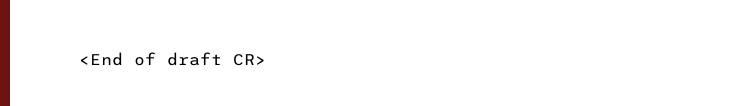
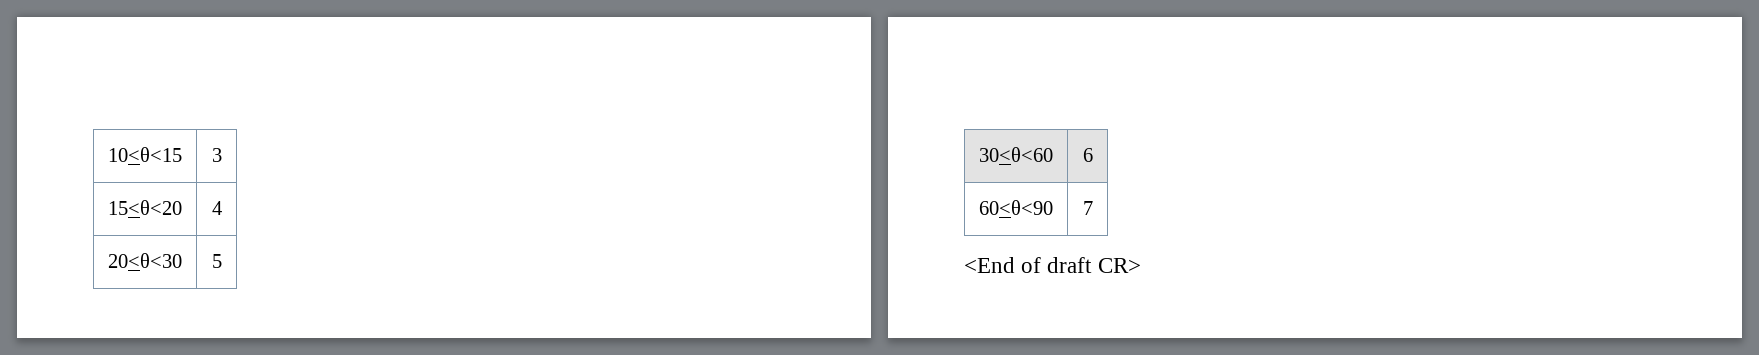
+ 10<θ<15 | 3
+ 15<θ<20 | 4
+ 20<θ<30 | 5
+ 30<θ<60 | 6
+ 60<θ<90 | 7

